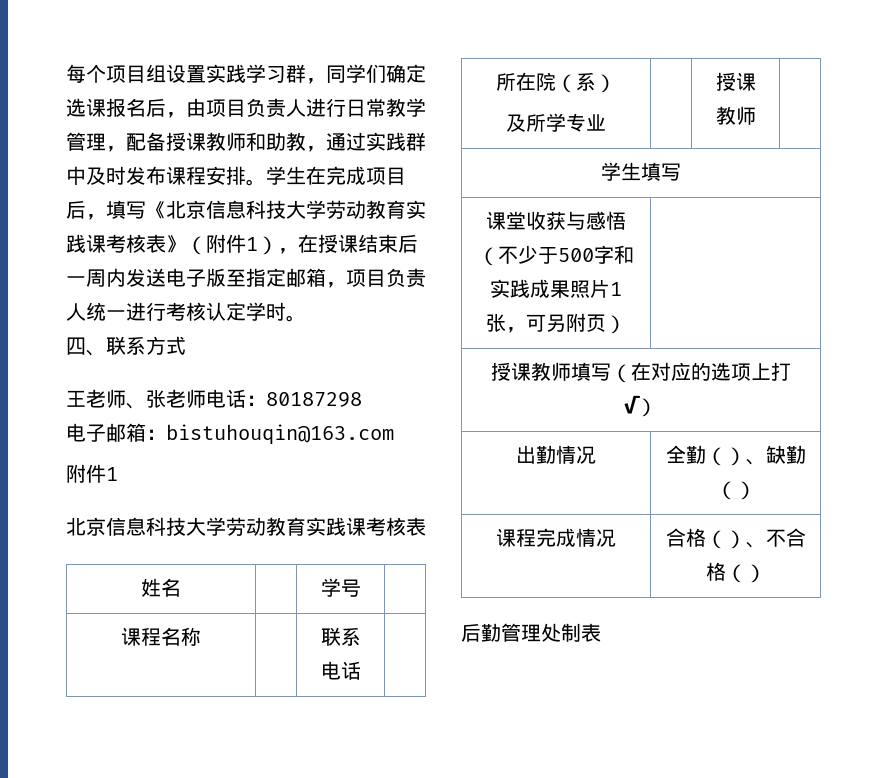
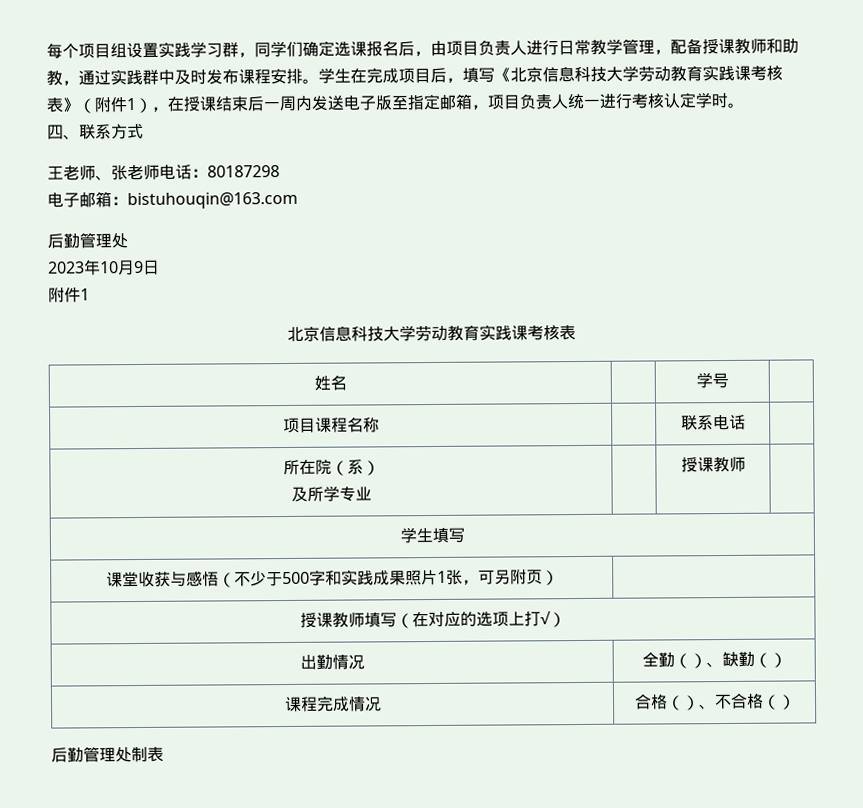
  电子邮箱：bistuhouqin@163.com
+ 后勤管理处
+ 2023年10月9日
- 课程名称 | | 联系电话 |
+ 项目课程名称 | | 联系电话 |

